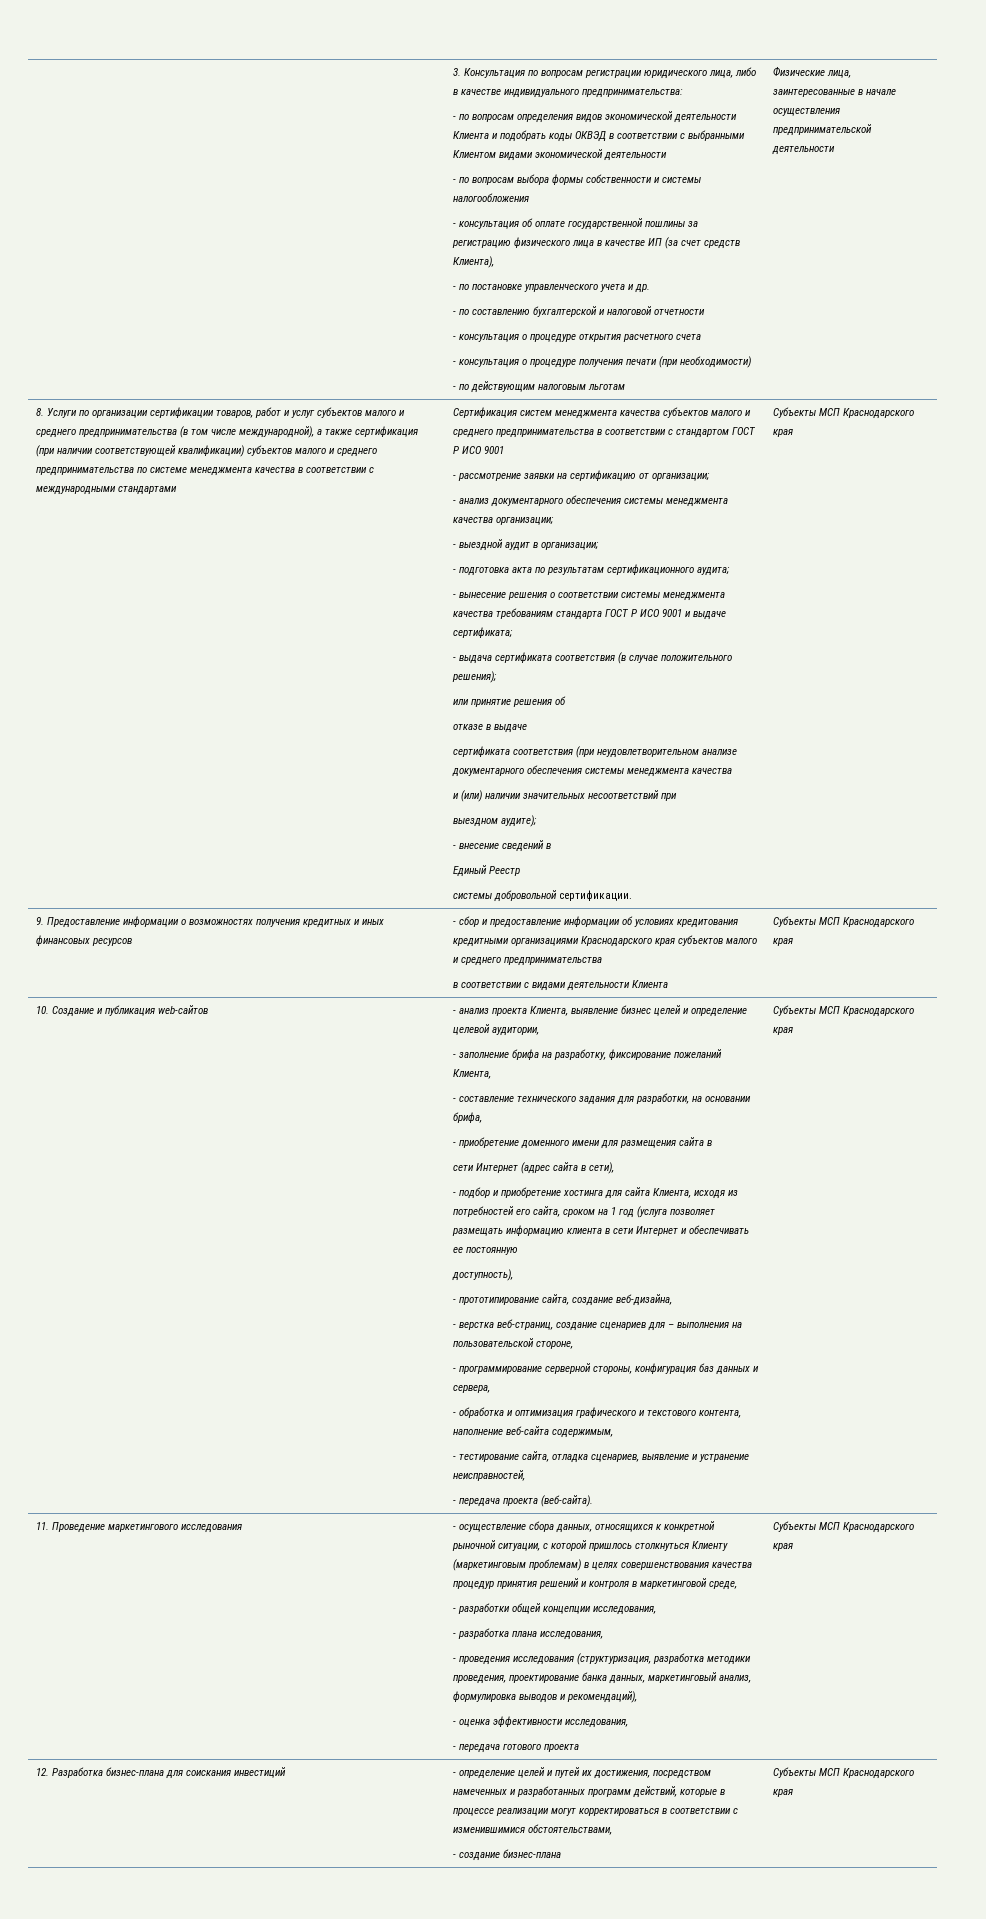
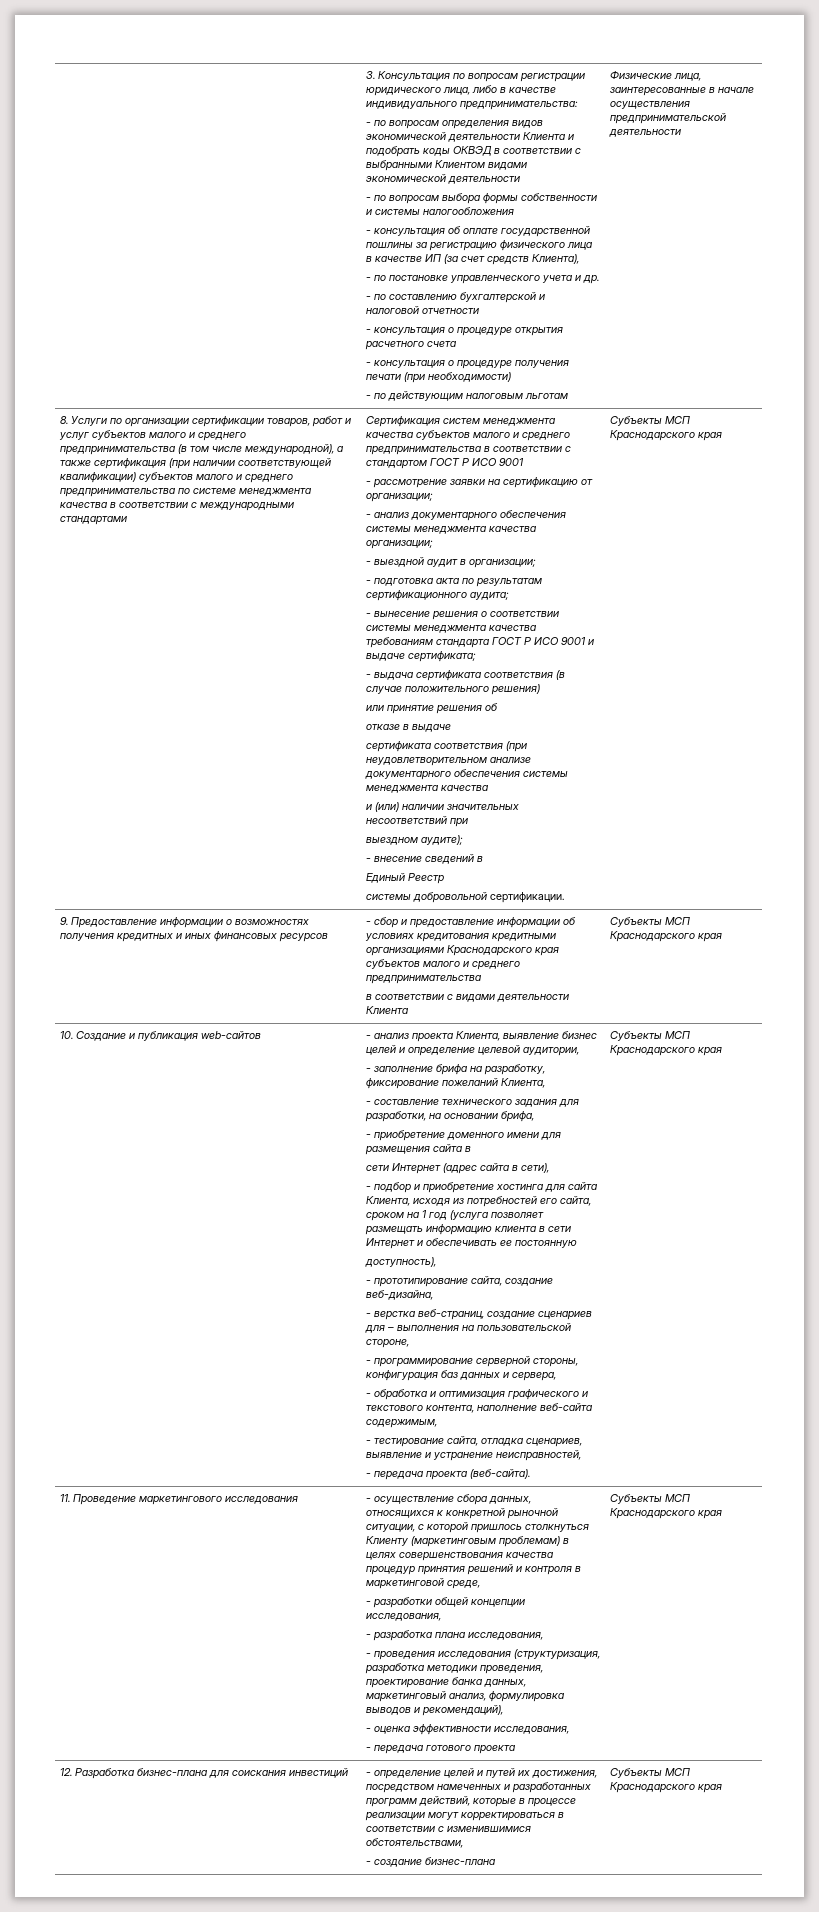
- - выдача сертификата соответствия (в случае положительного решения);
+ - выдача сертификата соответствия (в случае положительного решения)

